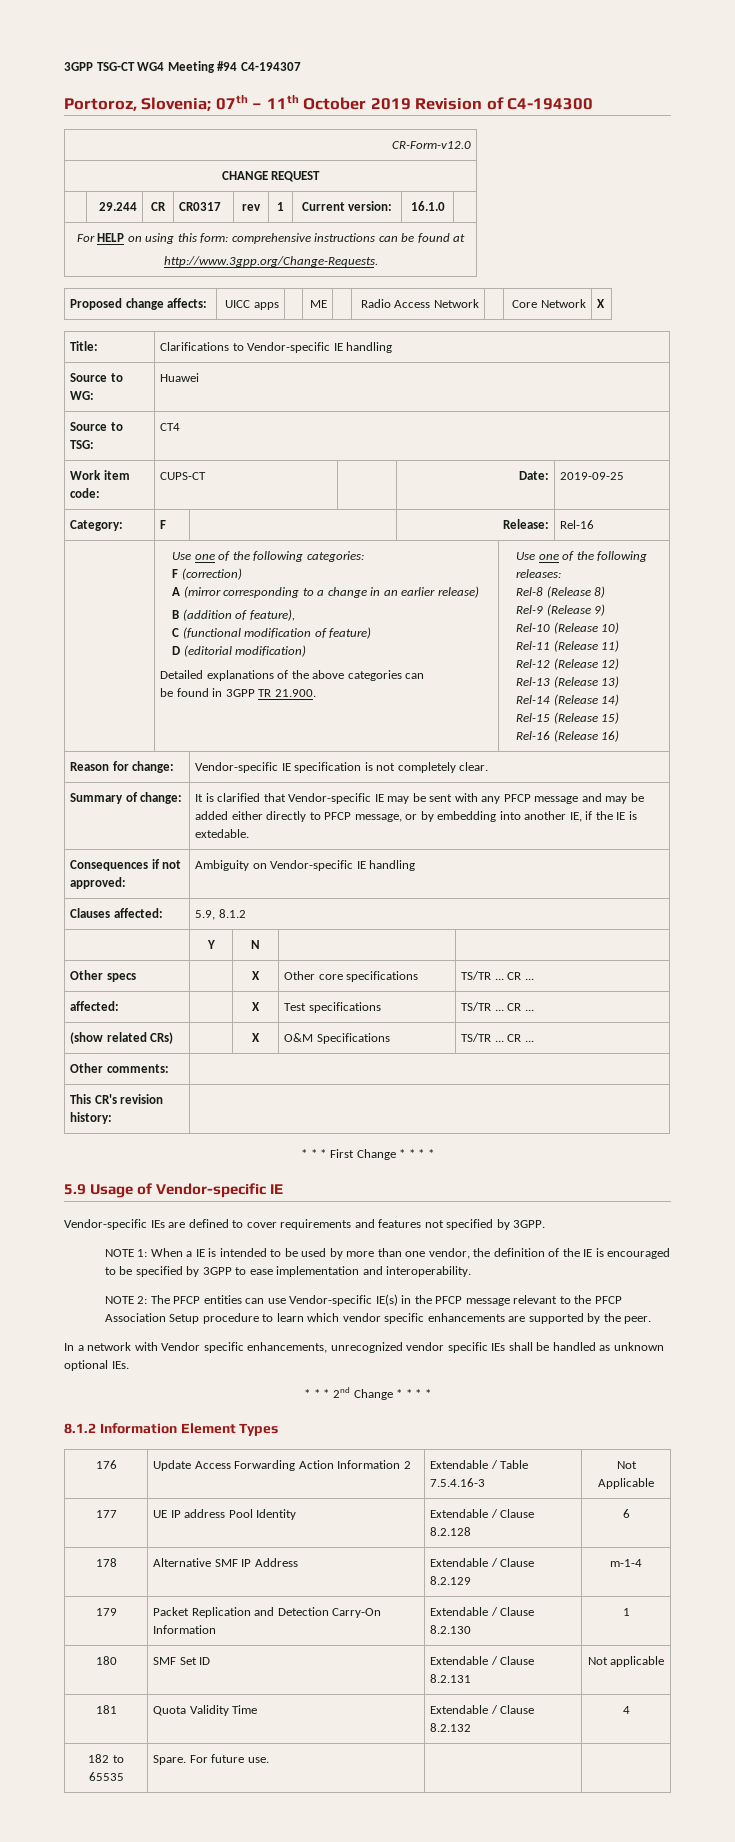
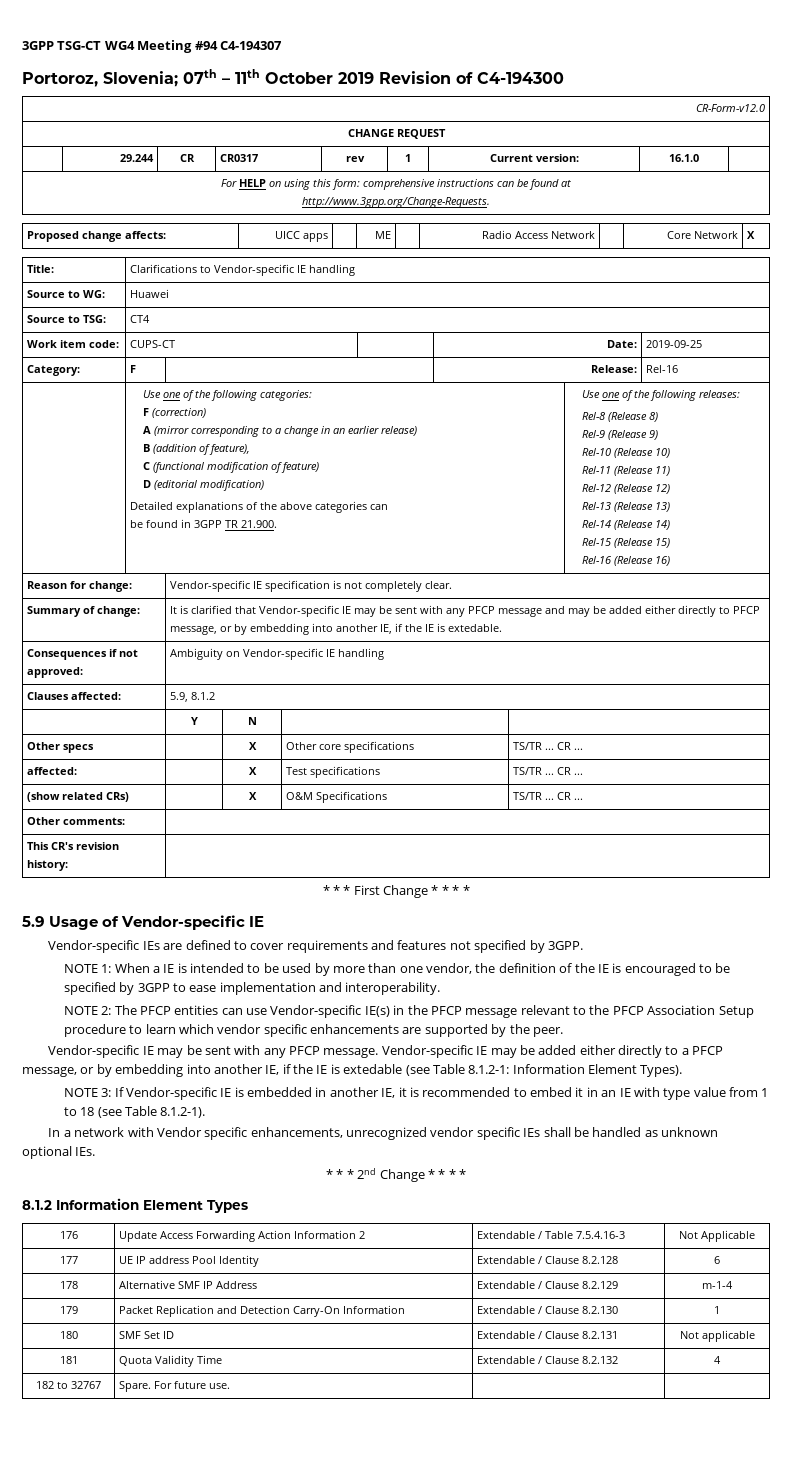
+ Vendor-specific IE may be sent with any PFCP message. Vendor-specific IE may be added either directly to a PFCP message, or by embedding into another IE, if the IE is extedable (see Table 8.1.2-1: Information Element Types).
+ NOTE 3: If Vendor-specific IE is embedded in another IE, it is recommended to embed it in an IE with type value from 1 to 18 (see Table 8.1.2-1).
- 182 to 65535 | Spare. For future use. | |
+ 182 to 32767 | Spare. For future use. | |

